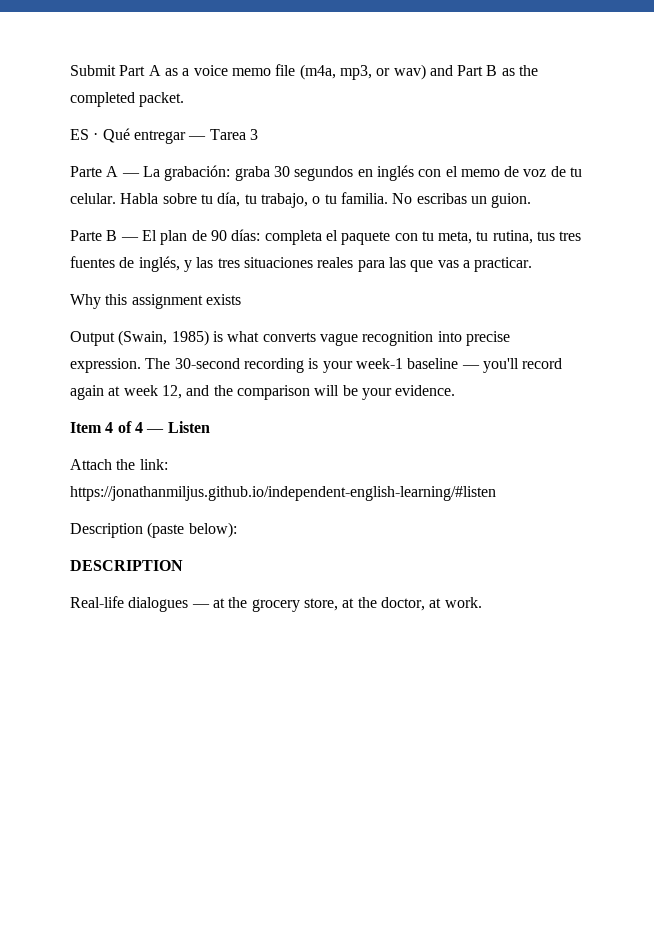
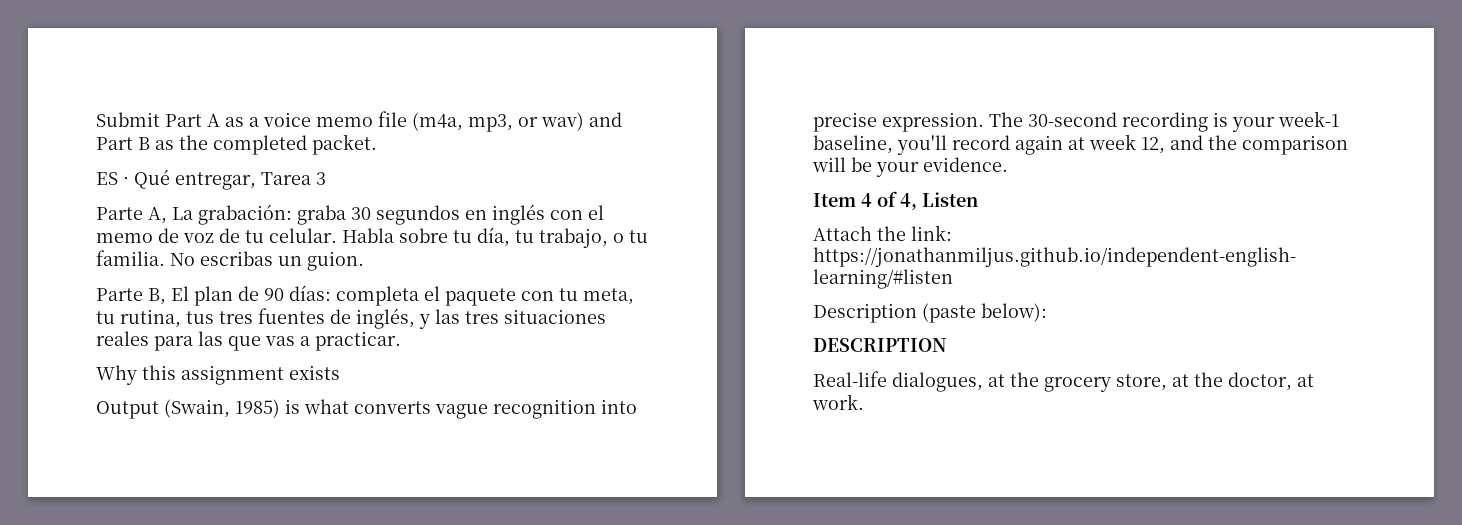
- ES · Qué entregar — Tarea 3
+ ES · Qué entregar, Tarea 3
- Parte A — La grabación: graba 30 segundos en inglés con el memo de voz de tu celular.
+ Parte A, La grabación: graba 30 segundos en inglés con el memo de voz de tu celular.
- Parte B — El plan de 90 días: completa el paquete con tu meta, tu rutina, tus tres fuentes de inglés, y las tres situaciones reales para las que vas a practicar.
+ Parte B, El plan de 90 días: completa el paquete con tu meta, tu rutina, tus tres fuentes de inglés, y las tres situaciones reales para las que vas a practicar.
- The 30-second recording is your week-1 baseline — you'll record again at week 12, and the comparison will be your evidence.
+ The 30-second recording is your week-1 baseline, you'll record again at week 12, and the comparison will be your evidence.
- Item 4 of 4 — Listen
+ Item 4 of 4, Listen
- Real-life dialogues — at the grocery store, at the doctor, at work.
+ Real-life dialogues, at the grocery store, at the doctor, at work.

